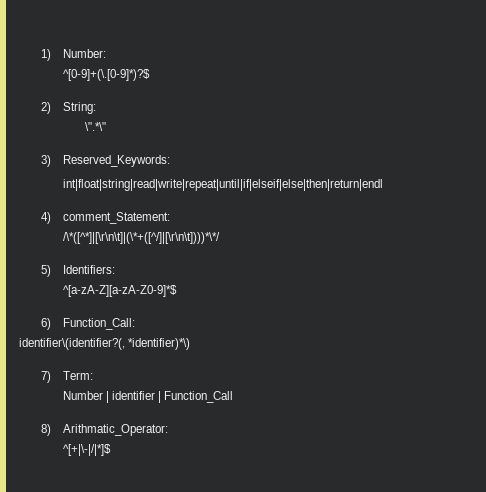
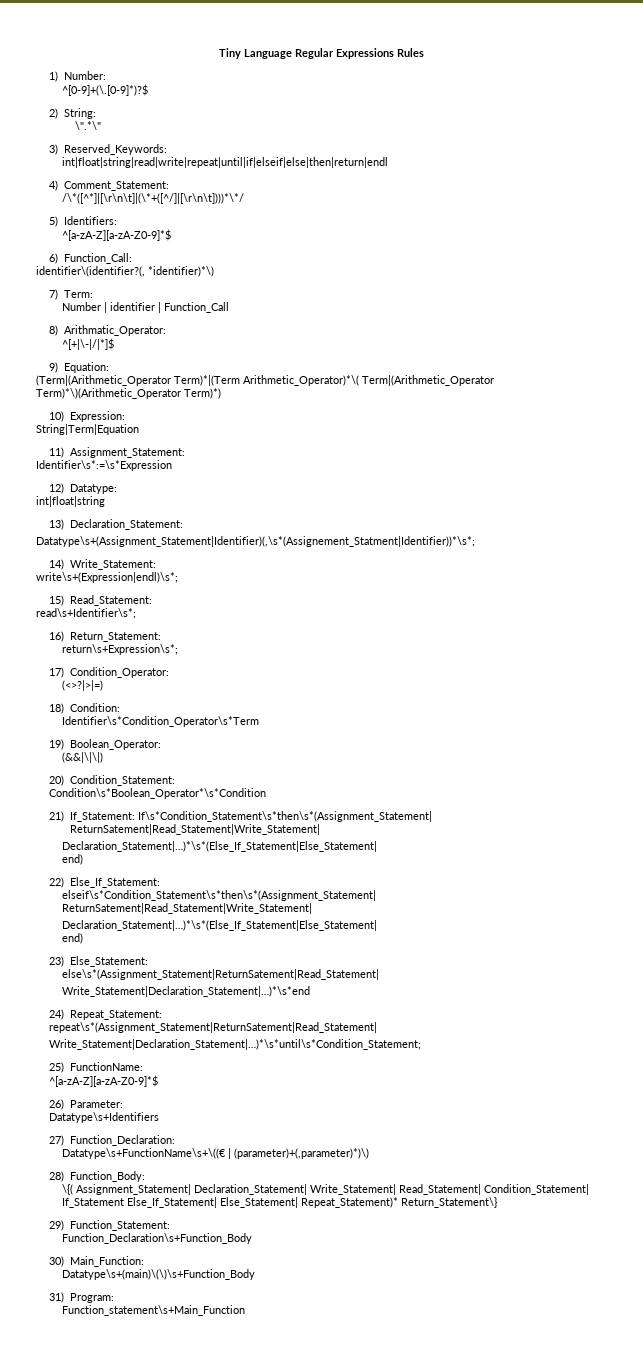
+ Tiny Language Regular Expressions Rules
- 4) comment_Statement:
+ 4) Comment_Statement:
+ 9) Equation:
+ (Term|(Arithmetic_Operator Term)*|(Term Arithmetic_Operator)*\( Term|(Arithmetic_Operator Term)*\)(Arithmetic_Operator Term)*)
+ 10) Expression:
+ String|Term|Equation
+ 11) Assignment_Statement:
+ Identifier\s*:=\s*Expression
+ 12) Datatype:
+ int|float|string
+ 13) Declaration_Statement:
+ Datatype\s+(Assignment_Statement|Identifier)(,\s*(Assignement_Statment|Identifier))*\s*;
+ 14) Write_Statement:
+ write\s+(Expression|endl)\s*;
+ 15) Read_Statement:
+ read\s+Identifier\s*;
+ 16) Return_Statement:
+ return\s+Expression\s*;
+ 17) Condition_Operator:
+ (<>?|>|=)
+ 18) Condition:
+ Identifier\s*Condition_Operator\s*Term
+ 19) Boolean_Operator:
+ (&&|\|\|)
+ 20) Condition_Statement:
+ Condition\s*Boolean_Operator*\s*Condition
+ 21) If_Statement: If\s*Condition_Statement\s*then\s*(Assignment_Statement| ReturnSatement|Read_Statement|Write_Statement|
+ Declaration_Statement|…)*\s*(Else_If_Statement|Else_Statement|
+ end)
+ 22) Else_If_Statement:
+ elseif\s*Condition_Statement\s*then\s*(Assignment_Statement| ReturnSatement|Read_Statement|Write_Statement|
+ Declaration_Statement|…)*\s*(Else_If_Statement|Else_Statement|
+ end)
+ 23) Else_Statement:
+ else\s*(Assignment_Statement|ReturnSatement|Read_Statement|
+ Write_Statement|Declaration_Statement|…)*\s*end
+ 24) Repeat_Statement:
+ repeat\s*(Assignment_Statement|ReturnSatement|Read_Statement|
+ Write_Statement|Declaration_Statement|…)*\s*until\s*Condition_Statement;
+ 25) FunctionName:
+ ^[a-zA-Z][a-zA-Z0-9]*$
+ 26) Parameter:
+ Datatype\s+Identifiers
+ 27) Function_Declaration:
+ Datatype\s+FunctionName\s+\((€ | (parameter)+(,parameter)*)\)
+ 28) Function_Body:
+ \{( Assignment_Statement| Declaration_Statement| Write_Statement| Read_Statement| Condition_Statement| If_Statement Else_If_Statement| Else_Statement| Repeat_Statement)* Return_Statement\}
+ 29) Function_Statement:
+ Function_Declaration\s+Function_Body
+ 30) Main_Function:
+ Datatype\s+(main)\(\)\s+Function_Body
+ 31) Program:
+ Function_statement\s+Main_Function

